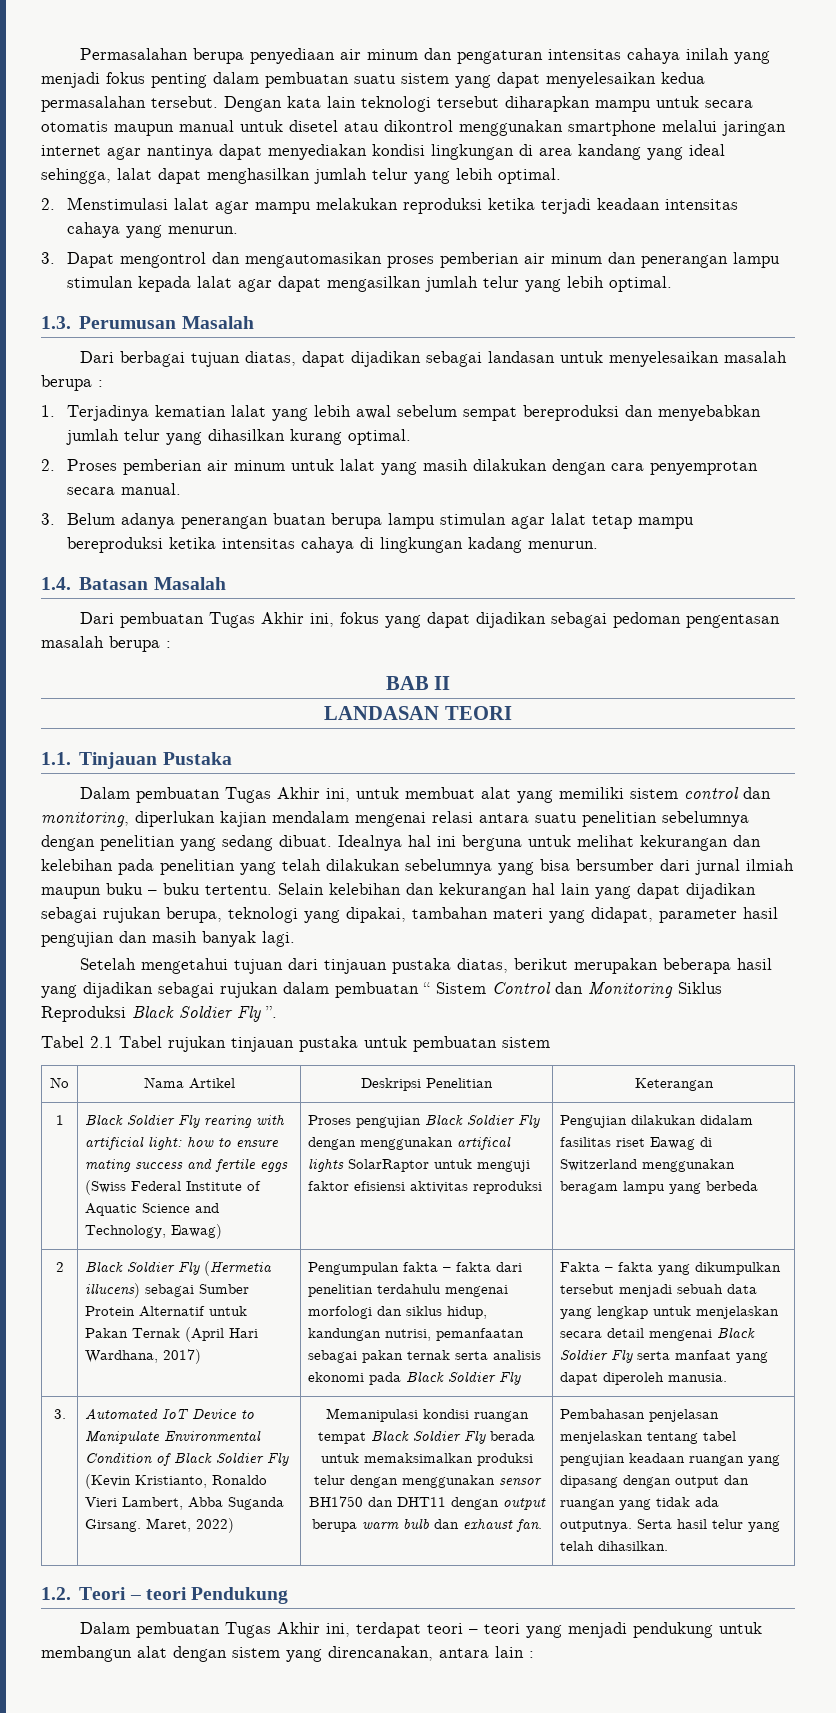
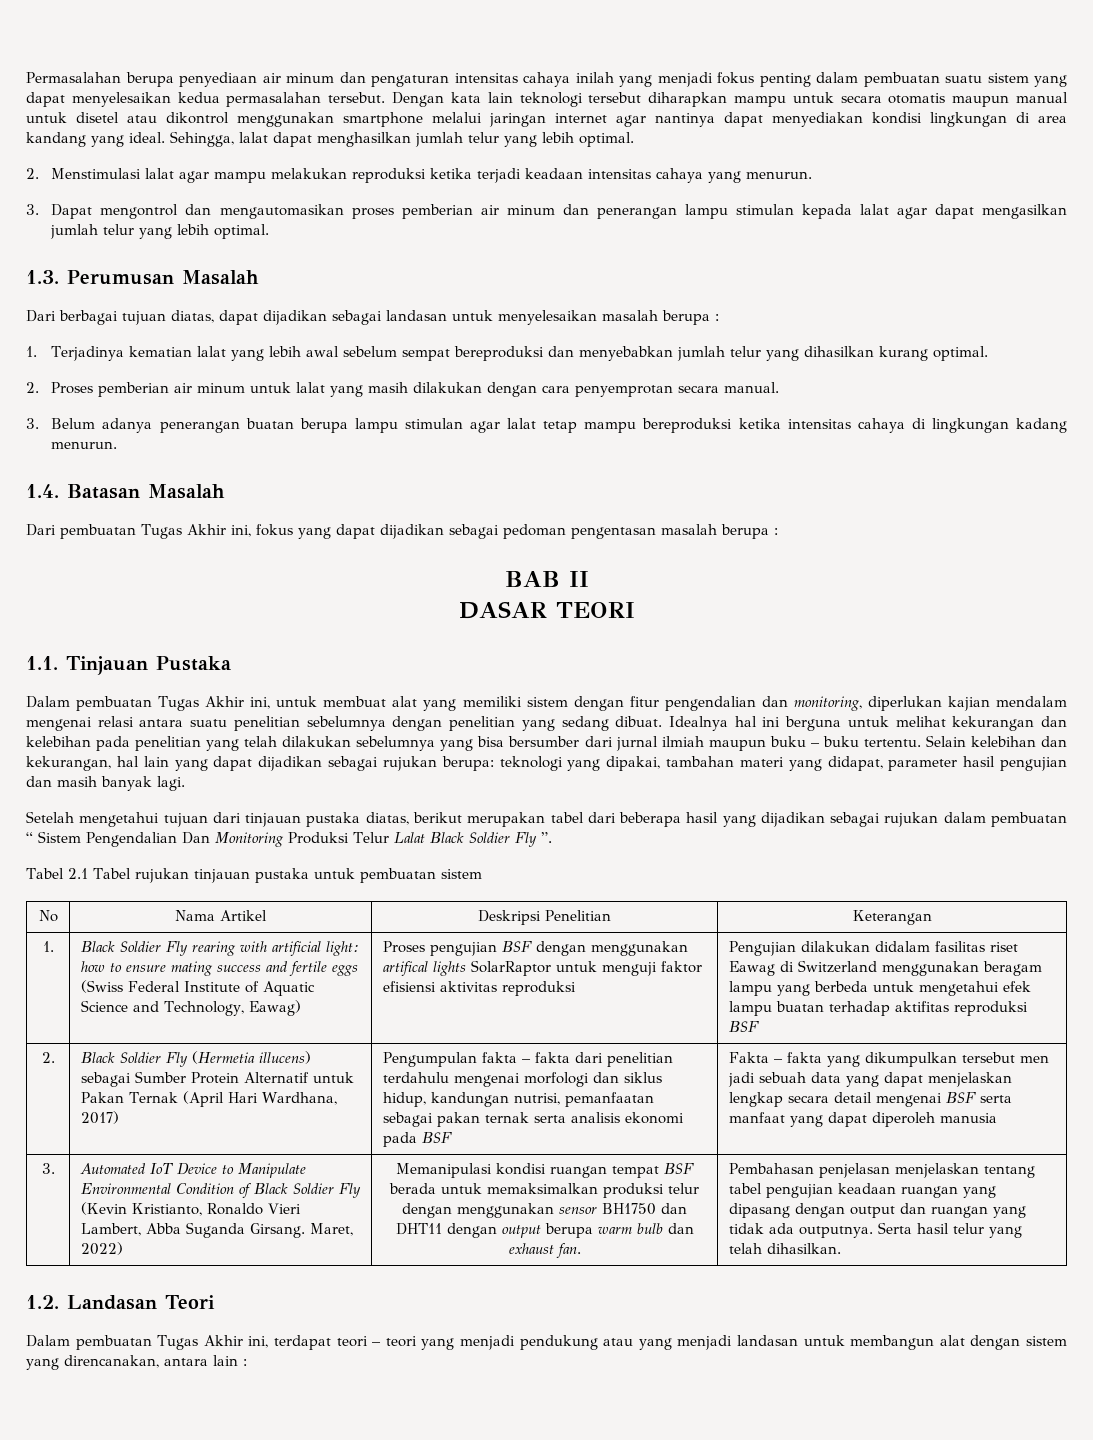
- Dengan kata lain teknologi tersebut diharapkan mampu untuk secara otomatis maupun manual untuk disetel atau dikontrol menggunakan smartphone melalui jaringan internet agar nantinya dapat menyediakan kondisi lingkungan di area kandang yang ideal sehingga, lalat dapat menghasilkan jumlah telur yang lebih optimal.
+ Dengan kata lain teknologi tersebut diharapkan mampu untuk secara otomatis maupun manual untuk disetel atau dikontrol menggunakan smartphone melalui jaringan internet agar nantinya dapat menyediakan kondisi lingkungan di area kandang yang ideal. Sehingga, lalat dapat menghasilkan jumlah telur yang lebih optimal.
- LANDASAN TEORI
+ DASAR TEORI
- Dalam pembuatan Tugas Akhir ini, untuk membuat alat yang memiliki sistem control dan monitoring, diperlukan kajian mendalam mengenai relasi antara suatu penelitian sebelumnya dengan penelitian yang sedang dibuat.
+ Dalam pembuatan Tugas Akhir ini, untuk membuat alat yang memiliki sistem dengan fitur pengendalian dan monitoring, diperlukan kajian mendalam mengenai relasi antara suatu penelitian sebelumnya dengan penelitian yang sedang dibuat.
- Selain kelebihan dan kekurangan hal lain yang dapat dijadikan sebagai rujukan berupa, teknologi yang dipakai, tambahan materi yang didapat, parameter hasil pengujian dan masih banyak lagi.
+ Selain kelebihan dan kekurangan, hal lain yang dapat dijadikan sebagai rujukan berupa: teknologi yang dipakai, tambahan materi yang didapat, parameter hasil pengujian dan masih banyak lagi.
- Setelah mengetahui tujuan dari tinjauan pustaka diatas, berikut merupakan beberapa hasil yang dijadikan sebagai rujukan dalam pembuatan “ Sistem Control dan Monitoring Siklus Reproduksi Black Soldier Fly ”.
+ Setelah mengetahui tujuan dari tinjauan pustaka diatas, berikut merupakan tabel dari beberapa hasil yang dijadikan sebagai rujukan dalam pembuatan “ Sistem Pengendalian Dan Monitoring Produksi Telur Lalat Black Soldier Fly ”.
  No | Nama Artikel | Deskripsi Penelitian | Keterangan
- 1
+ 1.
- Proses pengujian Black Soldier Fly dengan menggunakan artifical lights SolarRaptor untuk menguji faktor efisiensi aktivitas reproduksi
+ Proses pengujian BSF dengan menggunakan artifical lights SolarRaptor untuk menguji faktor efisiensi aktivitas reproduksi
- Pengujian dilakukan didalam fasilitas riset Eawag di Switzerland menggunakan beragam lampu yang berbeda
- 2
+ Pengujian dilakukan didalam fasilitas riset Eawag di Switzerland menggunakan beragam lampu yang berbeda untuk mengetahui efek lampu buatan terhadap aktifitas reproduksi BSF
+ 2.
- Pengumpulan fakta – fakta dari penelitian terdahulu mengenai morfologi dan siklus hidup, kandungan nutrisi, pemanfaatan sebagai pakan ternak serta analisis ekonomi pada Black Soldier Fly
+ Pengumpulan fakta – fakta dari penelitian terdahulu mengenai morfologi dan siklus hidup, kandungan nutrisi, pemanfaatan sebagai pakan ternak serta analisis ekonomi pada BSF
- Fakta – fakta yang dikumpulkan tersebut menjadi sebuah data yang lengkap untuk menjelaskan secara detail mengenai Black Soldier Fly serta manfaat yang dapat diperoleh manusia.
+ Fakta – fakta yang dikumpulkan tersebut men jadi sebuah data yang dapat menjelaskan lengkap secara detail mengenai BSF serta manfaat yang dapat diperoleh manusia
- Memanipulasi kondisi ruangan tempat Black Soldier Fly berada untuk memaksimalkan produksi telur dengan menggunakan sensor BH1750 dan DHT11 dengan output berupa warm bulb dan exhaust fan.
+ Memanipulasi kondisi ruangan tempat BSF berada untuk memaksimalkan produksi telur dengan menggunakan sensor BH1750 dan DHT11 dengan output berupa warm bulb dan exhaust fan.
- 1.2. Teori – teori Pendukung
+ 1.2. Landasan Teori
- Dalam pembuatan Tugas Akhir ini, terdapat teori – teori yang menjadi pendukung untuk membangun alat dengan sistem yang direncanakan, antara lain :
+ Dalam pembuatan Tugas Akhir ini, terdapat teori – teori yang menjadi pendukung atau yang menjadi landasan untuk membangun alat dengan sistem yang direncanakan, antara lain :

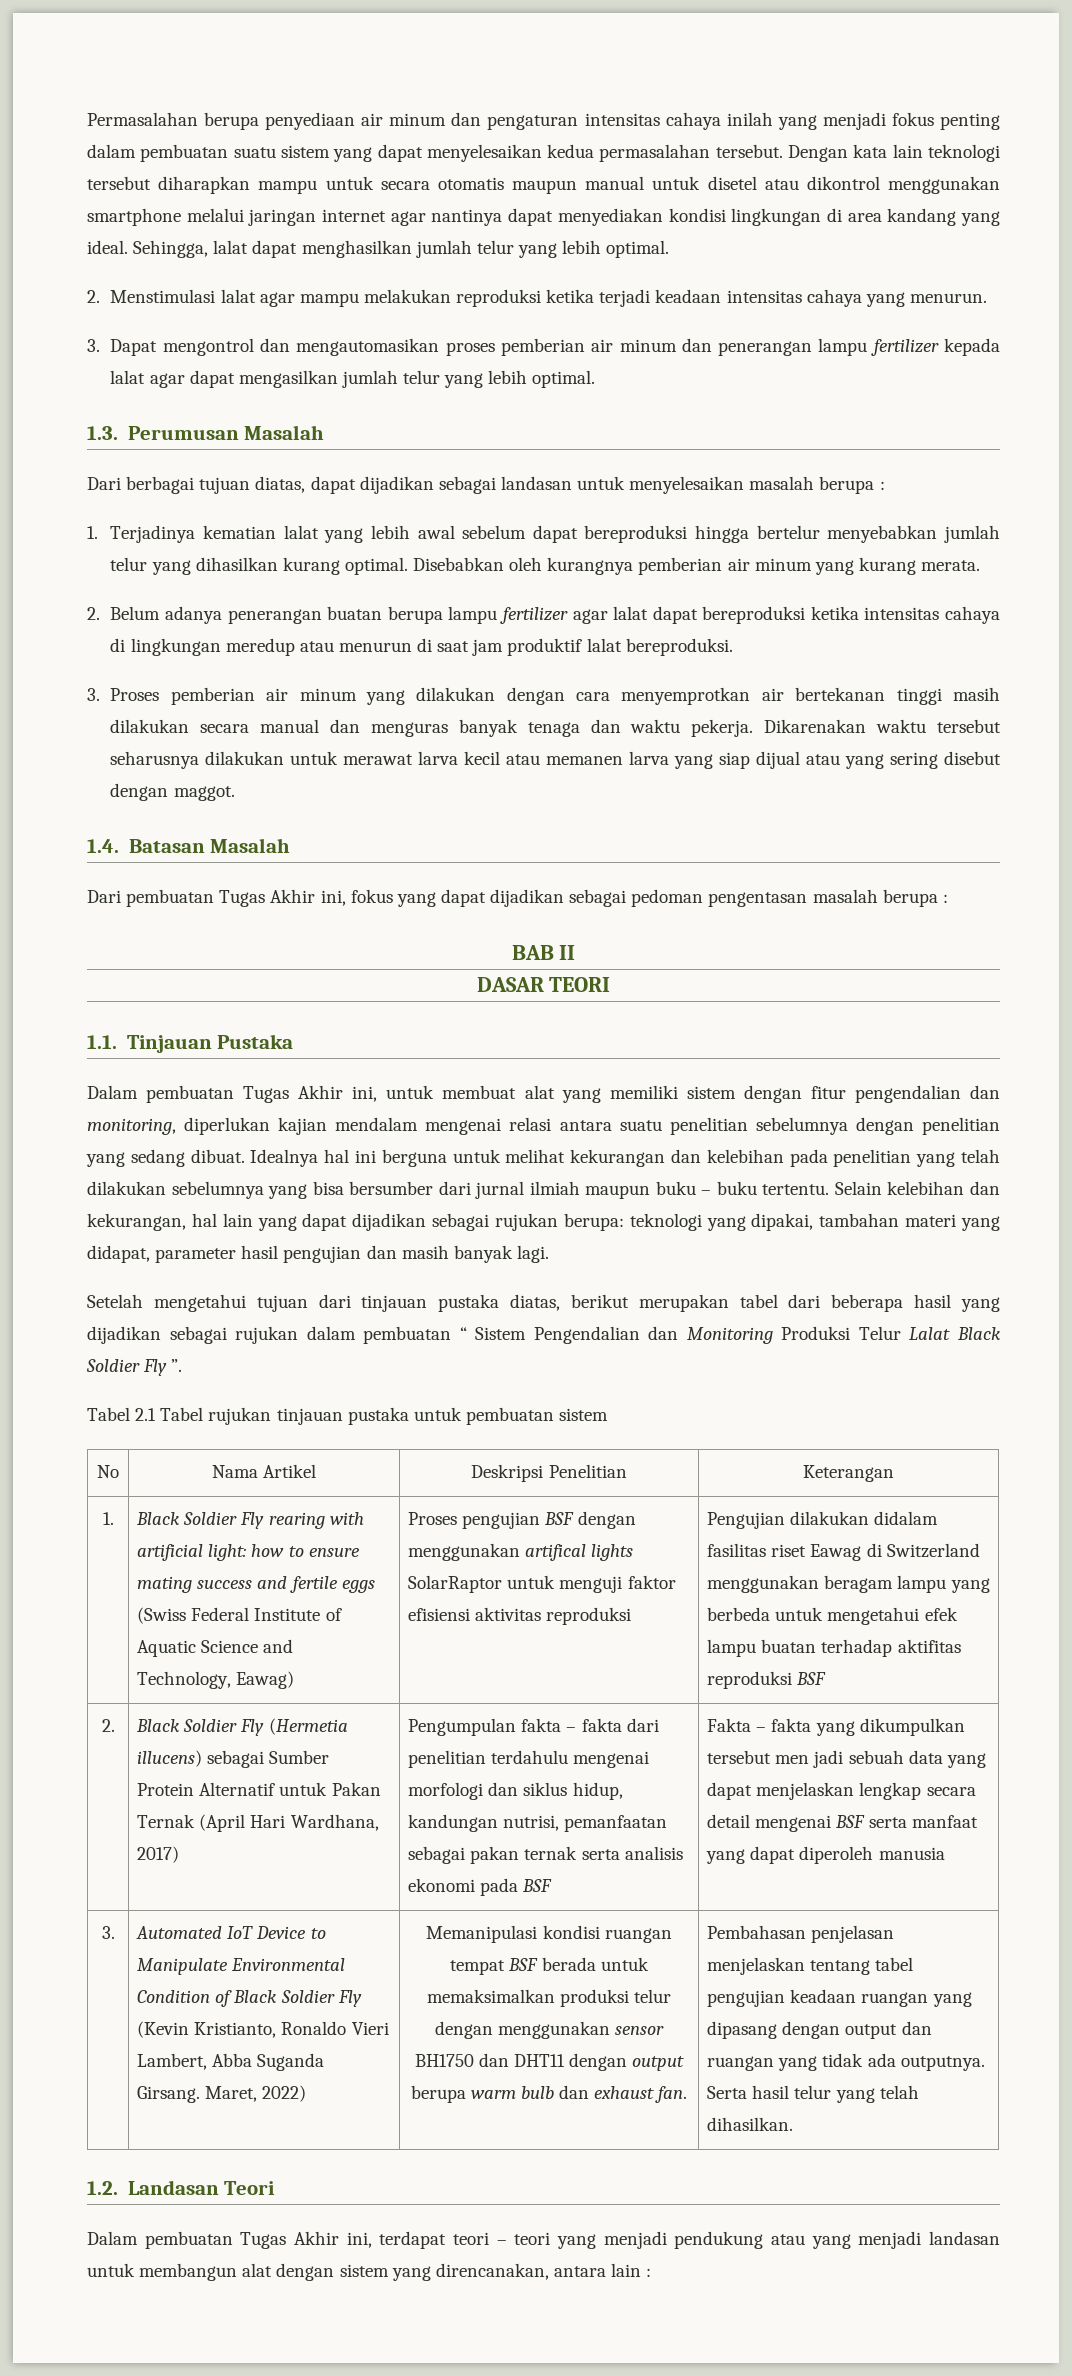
- 3. Dapat mengontrol dan mengautomasikan proses pemberian air minum dan penerangan lampu stimulan kepada lalat agar dapat mengasilkan jumlah telur yang lebih optimal.
+ 3. Dapat mengontrol dan mengautomasikan proses pemberian air minum dan penerangan lampu fertilizer kepada lalat agar dapat mengasilkan jumlah telur yang lebih optimal.
- 1. Terjadinya kematian lalat yang lebih awal sebelum sempat bereproduksi dan menyebabkan jumlah telur yang dihasilkan kurang optimal.
- 2. Proses pemberian air minum untuk lalat yang masih dilakukan dengan cara penyemprotan secara manual.
- 3. Belum adanya penerangan buatan berupa lampu stimulan agar lalat tetap mampu bereproduksi ketika intensitas cahaya di lingkungan kadang menurun.
+ 1. Terjadinya kematian lalat yang lebih awal sebelum dapat bereproduksi hingga bertelur menyebabkan jumlah telur yang dihasilkan kurang optimal. Disebabkan oleh kurangnya pemberian air minum yang kurang merata.
+ 2. Belum adanya penerangan buatan berupa lampu fertilizer agar lalat dapat bereproduksi ketika intensitas cahaya di lingkungan meredup atau menurun di saat jam produktif lalat bereproduksi.
+ 3. Proses pemberian air minum yang dilakukan dengan cara menyemprotkan air bertekanan tinggi masih dilakukan secara manual dan menguras banyak tenaga dan waktu pekerja. Dikarenakan waktu tersebut seharusnya dilakukan untuk merawat larva kecil atau memanen larva yang siap dijual atau yang sering disebut dengan maggot.
- Setelah mengetahui tujuan dari tinjauan pustaka diatas, berikut merupakan tabel dari beberapa hasil yang dijadikan sebagai rujukan dalam pembuatan “ Sistem Pengendalian Dan Monitoring Produksi Telur Lalat Black Soldier Fly ”.
+ Setelah mengetahui tujuan dari tinjauan pustaka diatas, berikut merupakan tabel dari beberapa hasil yang dijadikan sebagai rujukan dalam pembuatan “ Sistem Pengendalian dan Monitoring Produksi Telur Lalat Black Soldier Fly ”.

